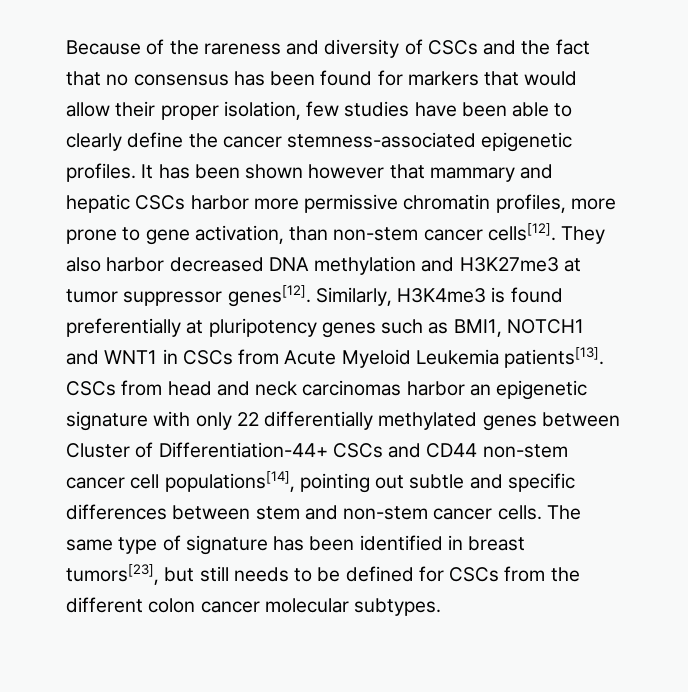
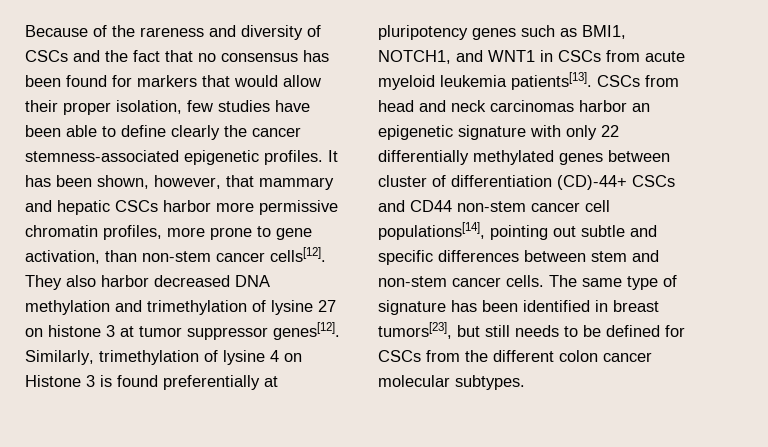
- Because of the rareness and diversity of CSCs and the fact that no consensus has been found for markers that would allow their proper isolation, few studies have been able to clearly define the cancer stemness-associated epigenetic profiles.
+ Because of the rareness and diversity of CSCs and the fact that no consensus has been found for markers that would allow their proper isolation, few studies have been able to define clearly the cancer stemness-associated epigenetic profiles.
- It has been shown however that mammary and hepatic CSCs harbor more permissive chromatin profiles, more prone to gene activation, than non-stem cancer cells[12].
+ It has been shown, however, that mammary and hepatic CSCs harbor more permissive chromatin profiles, more prone to gene activation, than non-stem cancer cells[12].
- They also harbor decreased DNA methylation and H3K27me3 at tumor suppressor genes[12].
+ They also harbor decreased DNA methylation and trimethylation of lysine 27 on histone 3 at tumor suppressor genes[12].
- Similarly, H3K4me3 is found preferentially at pluripotency genes such as BMI1, NOTCH1 and WNT1 in CSCs from Acute Myeloid Leukemia patients[13].
+ Similarly, trimethylation of lysine 4 on Histone 3 is found preferentially at pluripotency genes such as BMI1, NOTCH1, and WNT1 in CSCs from acute myeloid leukemia patients[13].
- CSCs from head and neck carcinomas harbor an epigenetic signature with only 22 differentially methylated genes between Cluster of Differentiation-44+ CSCs and CD44 non-stem cancer cell populations[14], pointing out subtle and specific differences between stem and non-stem cancer cells.
+ CSCs from head and neck carcinomas harbor an epigenetic signature with only 22 differentially methylated genes between cluster of differentiation (CD)-44+ CSCs and CD44 non-stem cancer cell populations[14], pointing out subtle and specific differences between stem and non-stem cancer cells.

